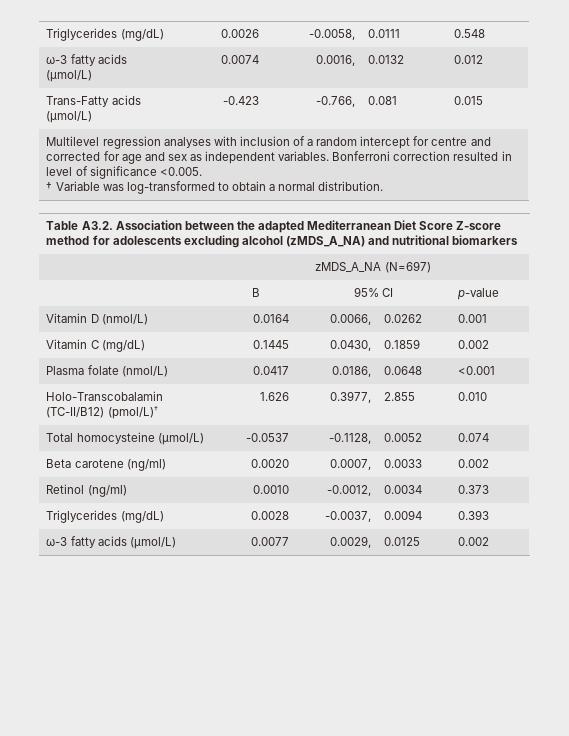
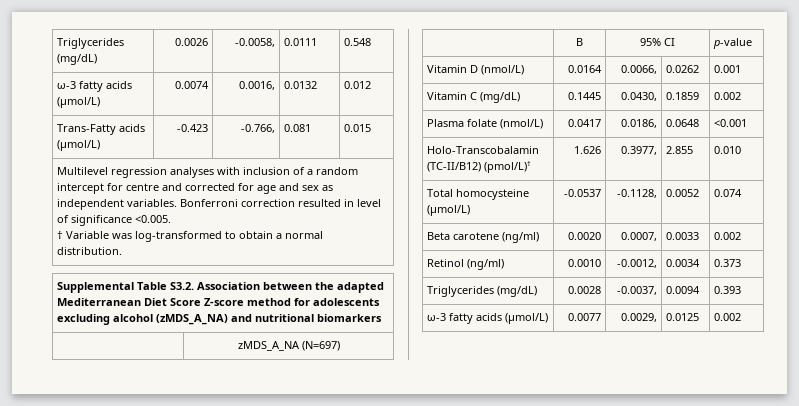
- Table A3.2. Association between the adapted Mediterranean Diet Score Z-score method for adolescents excluding alcohol (zMDS_A_NA) and nutritional biomarkers
+ Supplemental Table S3.2. Association between the adapted Mediterranean Diet Score Z-score method for adolescents excluding alcohol (zMDS_A_NA) and nutritional biomarkers

